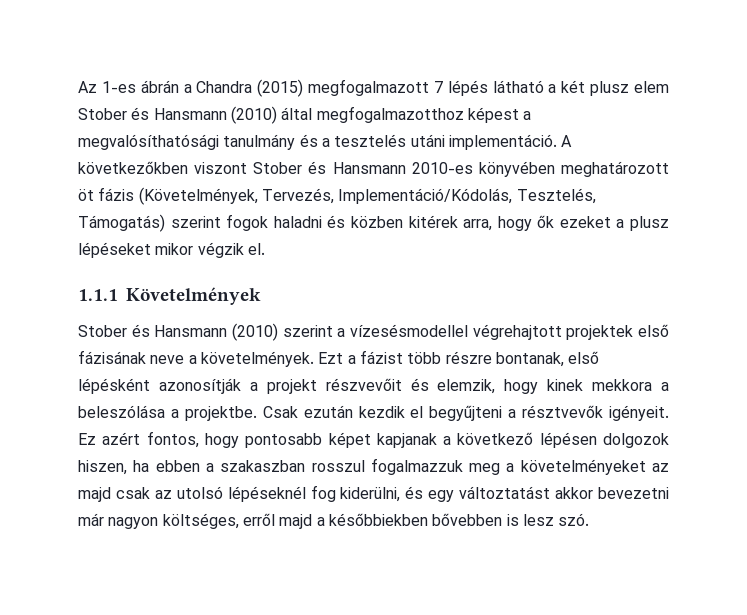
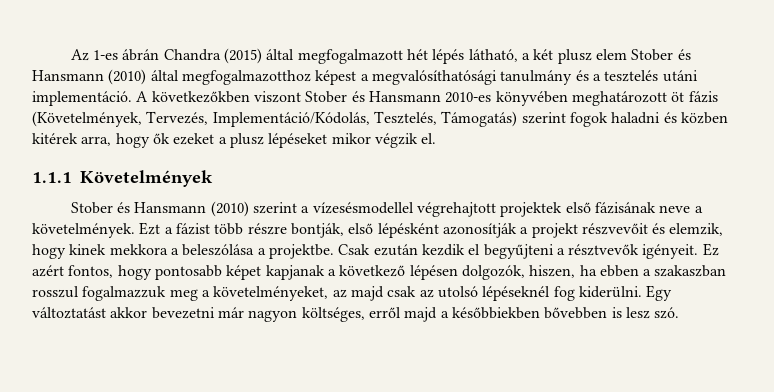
- Az 1-es ábrán a Chandra (2015) megfogalmazott 7 lépés látható a két plusz elem Stober és Hansmann (2010) által megfogalmazotthoz képest a megvalósíthatósági tanulmány és a tesztelés utáni implementáció.
+ Az 1-es ábrán Chandra (2015) által megfogalmazott hét lépés látható, a két plusz elem Stober és Hansmann (2010) által megfogalmazotthoz képest a megvalósíthatósági tanulmány és a tesztelés utáni implementáció.
- Ezt a fázist több részre bontanak, első lépésként azonosítják a projekt részvevőit és elemzik, hogy kinek mekkora a beleszólása a projektbe.
+ Ezt a fázist több részre bontják, első lépésként azonosítják a projekt részvevőit és elemzik, hogy kinek mekkora a beleszólása a projektbe.
- Ez azért fontos, hogy pontosabb képet kapjanak a következő lépésen dolgozok hiszen, ha ebben a szakaszban rosszul fogalmazzuk meg a követelményeket az majd csak az utolsó lépéseknél fog kiderülni, és egy változtatást akkor bevezetni már nagyon költséges, erről majd a későbbiekben bővebben is lesz szó.
+ Ez azért fontos, hogy pontosabb képet kapjanak a következő lépésen dolgozók, hiszen, ha ebben a szakaszban rosszul fogalmazzuk meg a követelményeket, az majd csak az utolsó lépéseknél fog kiderülni. Egy változtatást akkor bevezetni már nagyon költséges, erről majd a későbbiekben bővebben is lesz szó.

